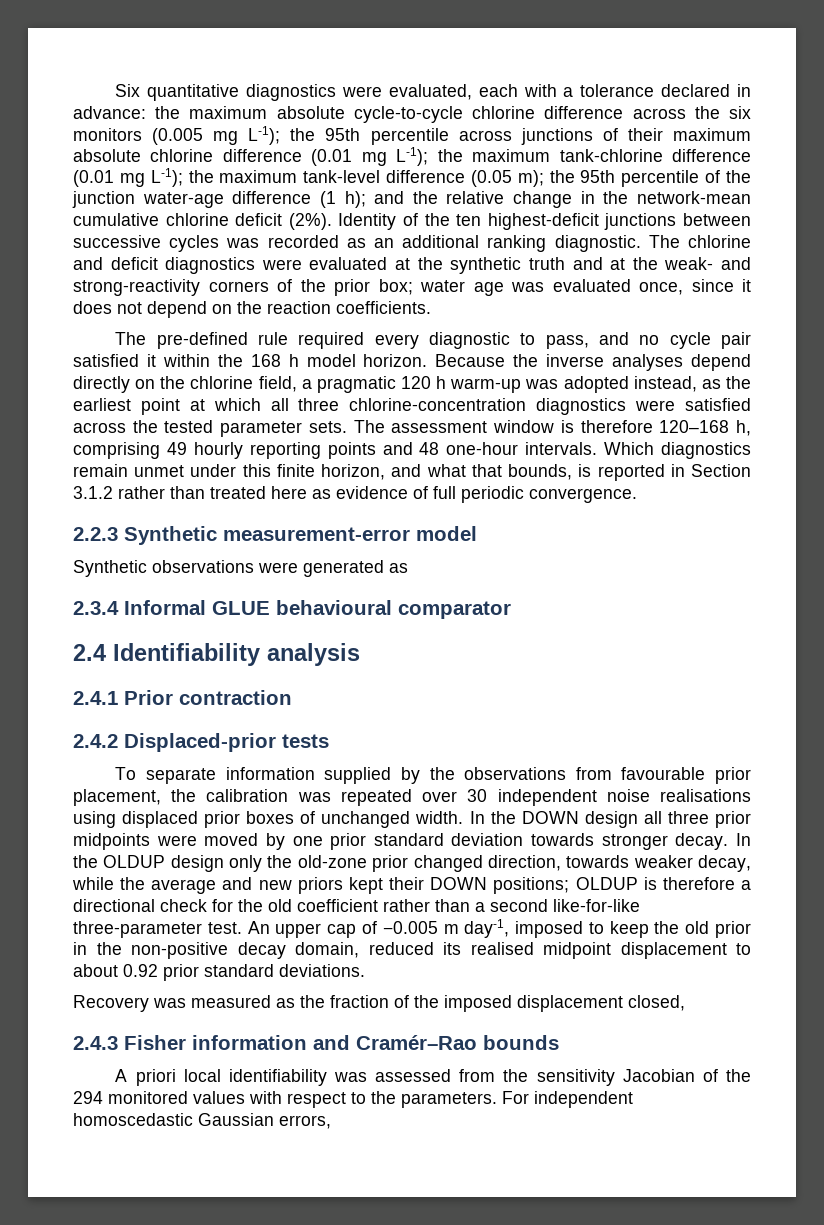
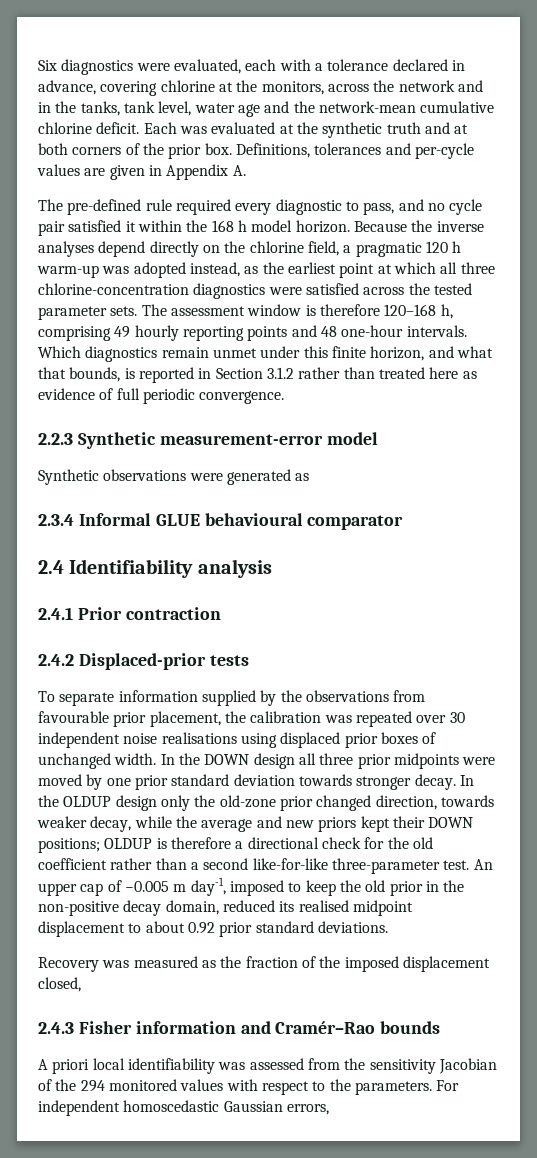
- Six quantitative diagnostics were evaluated, each with a tolerance declared in advance: the maximum absolute cycle-to-cycle chlorine difference across the six monitors (0.005 mg L-1); the 95th percentile across junctions of their maximum absolute chlorine difference (0.01 mg L-1); the maximum tank-chlorine difference (0.01 mg L-1); the maximum tank-level difference (0.05 m); the 95th percentile of the junction water-age difference (1 h); and the relative change in the network-mean cumulative chlorine deficit (2%). Identity of the ten highest-deficit junctions between successive cycles was recorded as an additional ranking diagnostic. The chlorine and deficit diagnostics were evaluated at the synthetic truth and at the weak- and strong-reactivity corners of the prior box; water age was evaluated once, since it does not depend on the reaction coefficients.
+ Six diagnostics were evaluated, each with a tolerance declared in advance, covering chlorine at the monitors, across the network and in the tanks, tank level, water age and the network-mean cumulative chlorine deficit. Each was evaluated at the synthetic truth and at both corners of the prior box. Definitions, tolerances and per-cycle values are given in Appendix A.

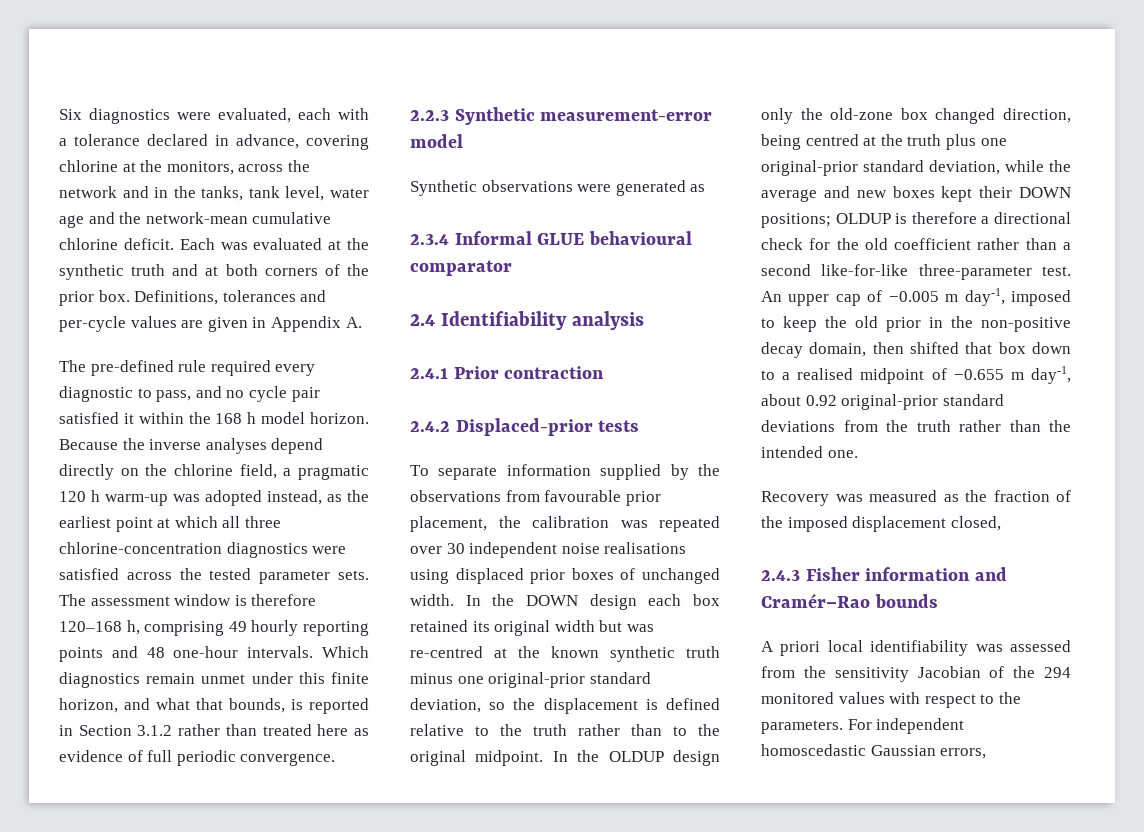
- In the DOWN design all three prior midpoints were moved by one prior standard deviation towards stronger decay.
+ In the DOWN design each box retained its original width but was re-centred at the known synthetic truth minus one original-prior standard deviation, so the displacement is defined relative to the truth rather than to the original midpoint.
- In the OLDUP design only the old-zone prior changed direction, towards weaker decay, while the average and new priors kept their DOWN positions; OLDUP is therefore a directional check for the old coefficient rather than a second like-for-like three-parameter test.
+ In the OLDUP design only the old-zone box changed direction, being centred at the truth plus one original-prior standard deviation, while the average and new boxes kept their DOWN positions; OLDUP is therefore a directional check for the old coefficient rather than a second like-for-like three-parameter test.
- An upper cap of −0.005 m day-1, imposed to keep the old prior in the non-positive decay domain, reduced its realised midpoint displacement to about 0.92 prior standard deviations.
+ An upper cap of −0.005 m day-1, imposed to keep the old prior in the non-positive decay domain, then shifted that box down to a realised midpoint of −0.655 m day-1, about 0.92 original-prior standard deviations from the truth rather than the intended one.

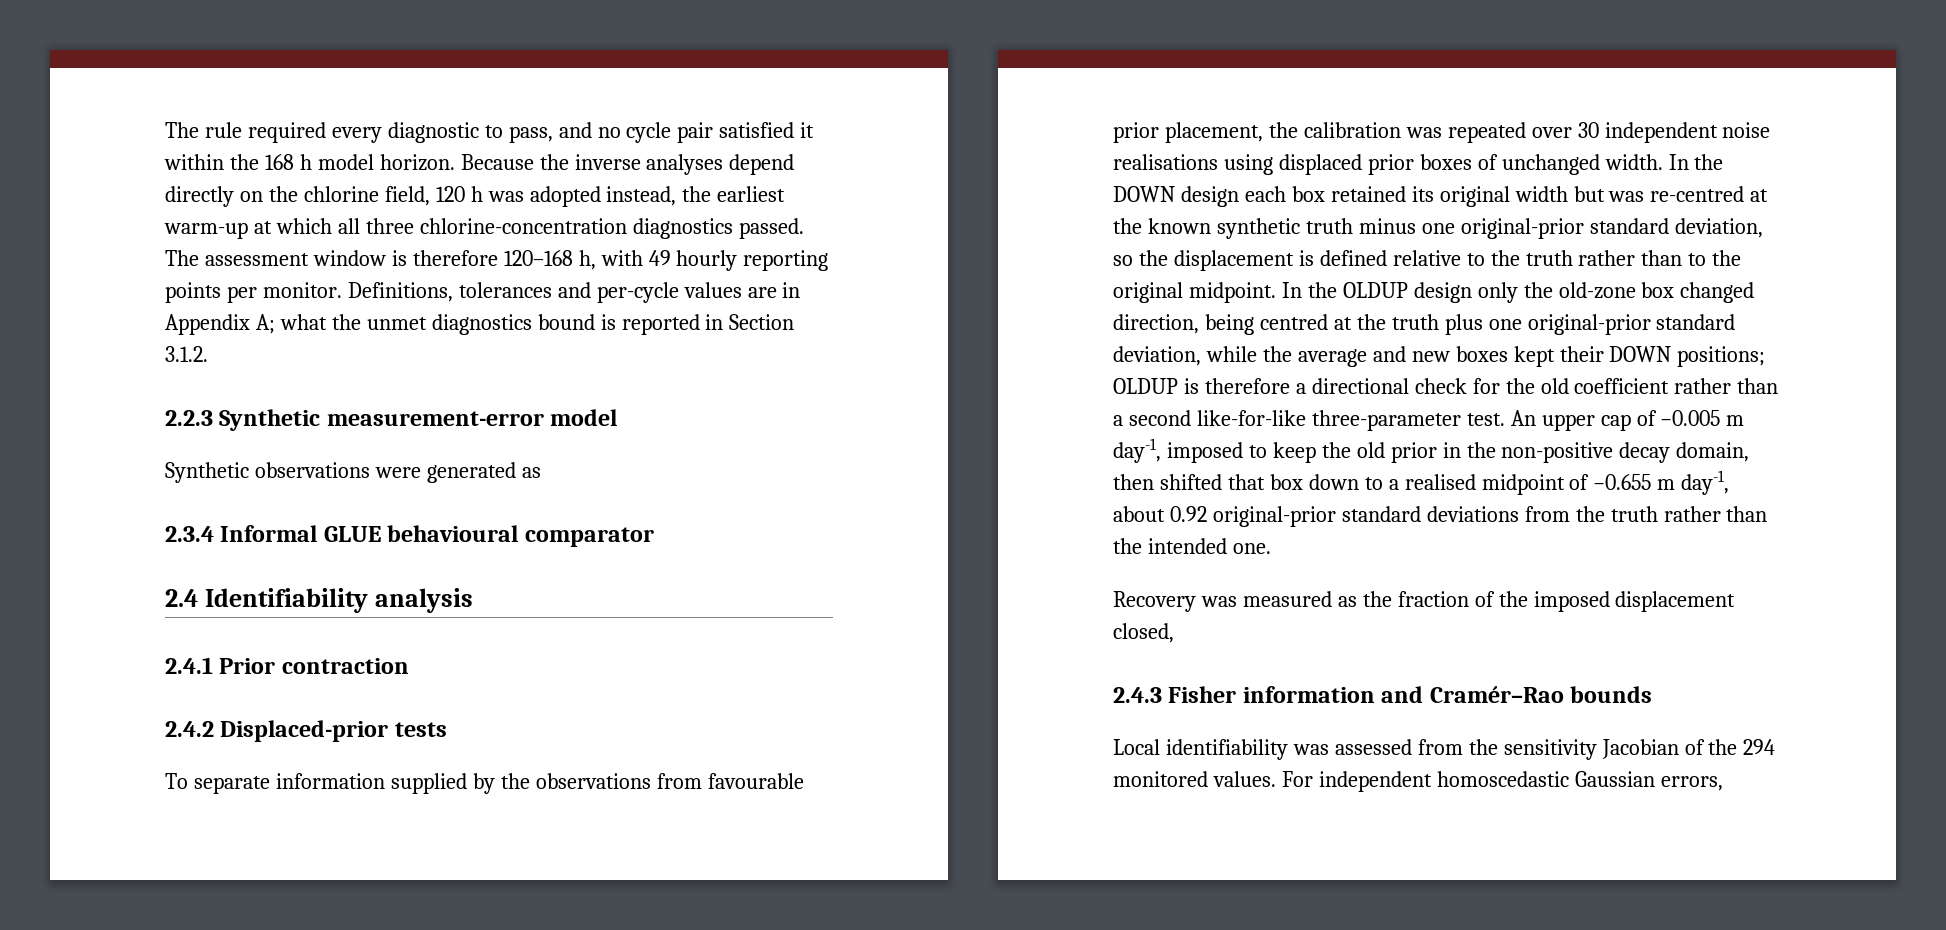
- Six diagnostics were evaluated, each with a tolerance declared in advance, covering chlorine at the monitors, across the network and in the tanks, tank level, water age and the network-mean cumulative chlorine deficit. Each was evaluated at the synthetic truth and at both corners of the prior box. Definitions, tolerances and per-cycle values are given in Appendix A.
- The pre-defined rule required every diagnostic to pass, and no cycle pair satisfied it within the 168 h model horizon.
+ The rule required every diagnostic to pass, and no cycle pair satisfied it within the 168 h model horizon.
- Because the inverse analyses depend directly on the chlorine field, a pragmatic 120 h warm-up was adopted instead, as the earliest point at which all three chlorine-concentration diagnostics were satisfied across the tested parameter sets.
+ Because the inverse analyses depend directly on the chlorine field, 120 h was adopted instead, the earliest warm-up at which all three chlorine-concentration diagnostics passed.
- The assessment window is therefore 120–168 h, comprising 49 hourly reporting points and 48 one-hour intervals. Which diagnostics remain unmet under this finite horizon, and what that bounds, is reported in Section 3.1.2 rather than treated here as evidence of full periodic convergence.
+ The assessment window is therefore 120–168 h, with 49 hourly reporting points per monitor. Definitions, tolerances and per-cycle values are in Appendix A; what the unmet diagnostics bound is reported in Section 3.1.2.
- A priori local identifiability was assessed from the sensitivity Jacobian of the 294 monitored values with respect to the parameters.
+ Local identifiability was assessed from the sensitivity Jacobian of the 294 monitored values.

